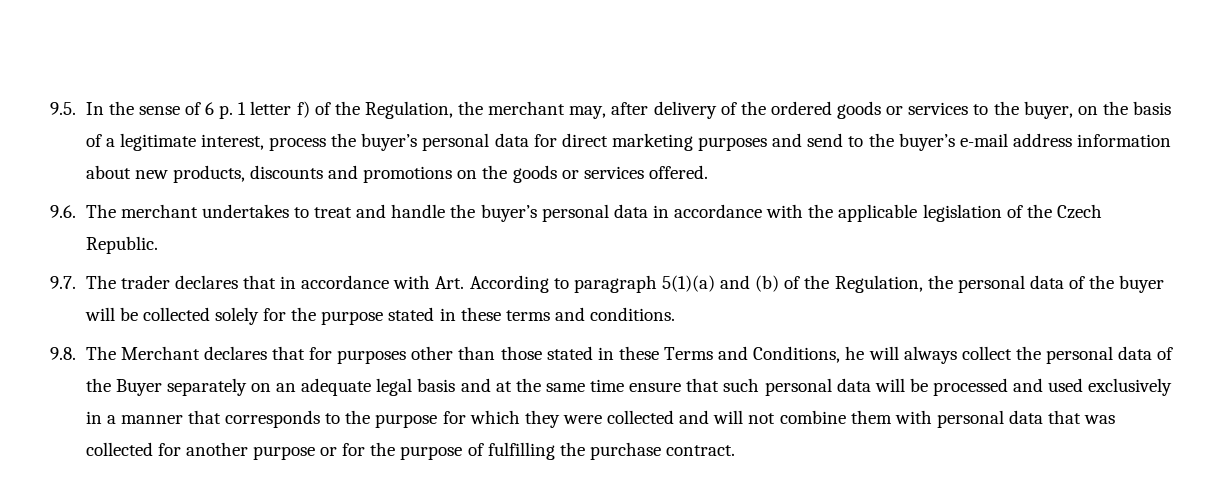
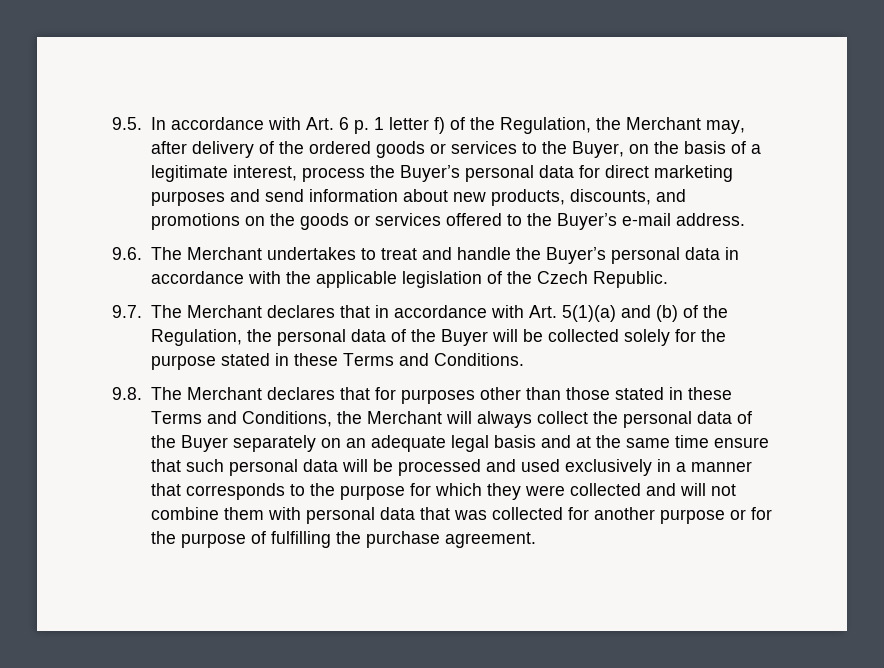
- 9.5. In the sense of 6 p. 1 letter f) of the Regulation, the merchant may, after delivery of the ordered goods or services to the buyer, on the basis of a legitimate interest, process the buyer’s personal data for direct marketing purposes and send to the buyer’s e-mail address information about new products, discounts and promotions on the goods or services offered.
+ 9.5. In accordance with Art. 6 p. 1 letter f) of the Regulation, the Merchant may, after delivery of the ordered goods or services to the Buyer, on the basis of a legitimate interest, process the Buyer’s personal data for direct marketing purposes and send information about new products, discounts, and promotions on the goods or services offered to the Buyer’s e-mail address.
- 9.6. The merchant undertakes to treat and handle the buyer’s personal data in accordance with the applicable legislation of the Czech Republic.
+ 9.6. The Merchant undertakes to treat and handle the Buyer’s personal data in accordance with the applicable legislation of the Czech Republic.
- 9.7. The trader declares that in accordance with Art. According to paragraph 5(1)(a) and (b) of the Regulation, the personal data of the buyer will be collected solely for the purpose stated in these terms and conditions.
+ 9.7. The Merchant declares that in accordance with Art. 5(1)(a) and (b) of the Regulation, the personal data of the Buyer will be collected solely for the purpose stated in these Terms and Conditions.
- 9.8. The Merchant declares that for purposes other than those stated in these Terms and Conditions, he will always collect the personal data of the Buyer separately on an adequate legal basis and at the same time ensure that such personal data will be processed and used exclusively in a manner that corresponds to the purpose for which they were collected and will not combine them with personal data that was collected for another purpose or for the purpose of fulfilling the purchase contract.
+ 9.8. The Merchant declares that for purposes other than those stated in these Terms and Conditions, the Merchant will always collect the personal data of the Buyer separately on an adequate legal basis and at the same time ensure that such personal data will be processed and used exclusively in a manner that corresponds to the purpose for which they were collected and will not combine them with personal data that was collected for another purpose or for the purpose of fulfilling the purchase agreement.

